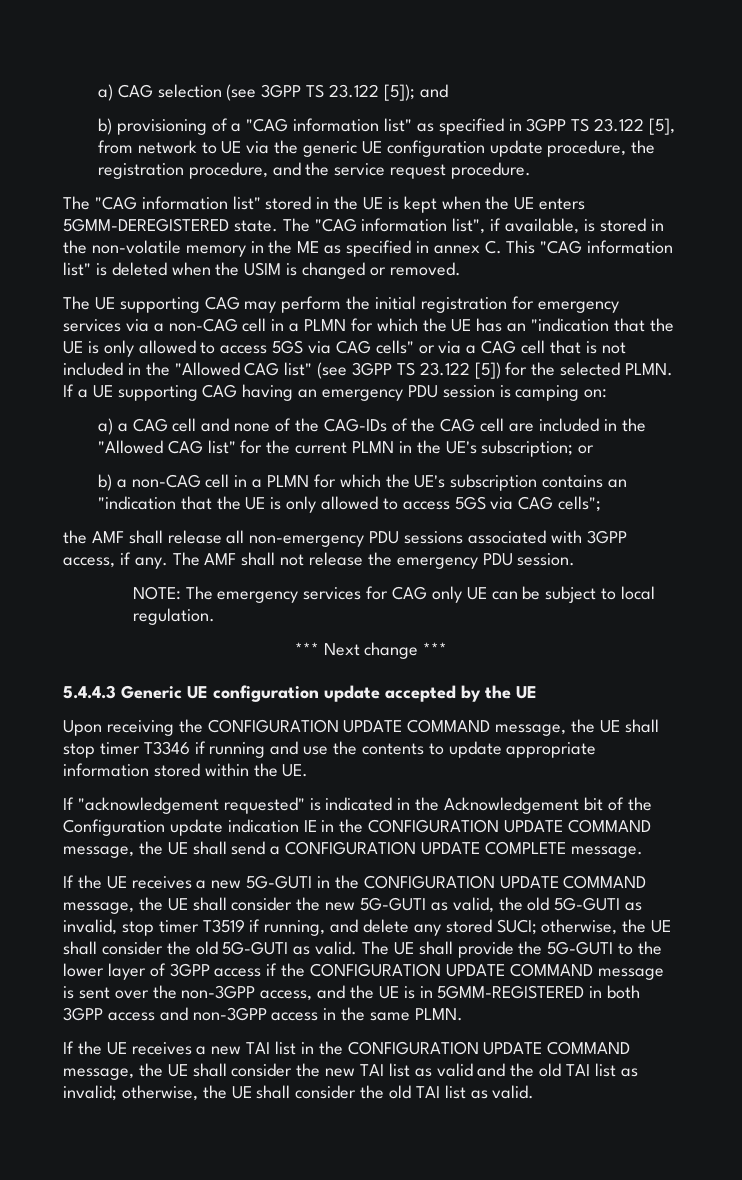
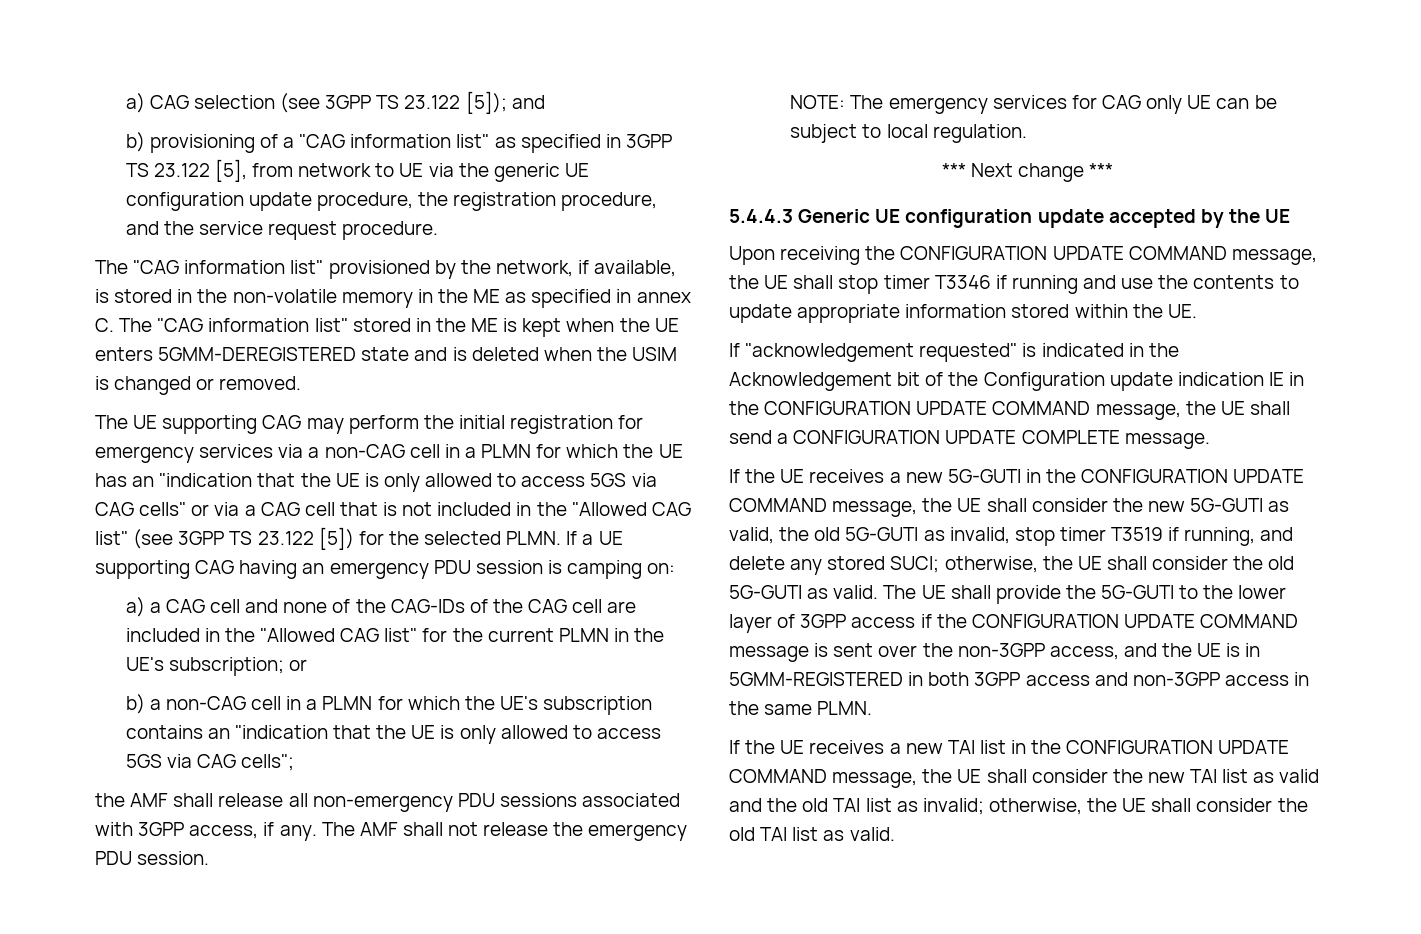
- The "CAG information list" stored in the UE is kept when the UE enters 5GMM-DEREGISTERED state. The "CAG information list", if available, is stored in the non-volatile memory in the ME as specified in annex C. This "CAG information list" is deleted when the USIM is changed or removed.
+ The "CAG information list" provisioned by the network, if available, is stored in the non-volatile memory in the ME as specified in annex C. The "CAG information list" stored in the ME is kept when the UE enters 5GMM-DEREGISTERED state and is deleted when the USIM is changed or removed.

